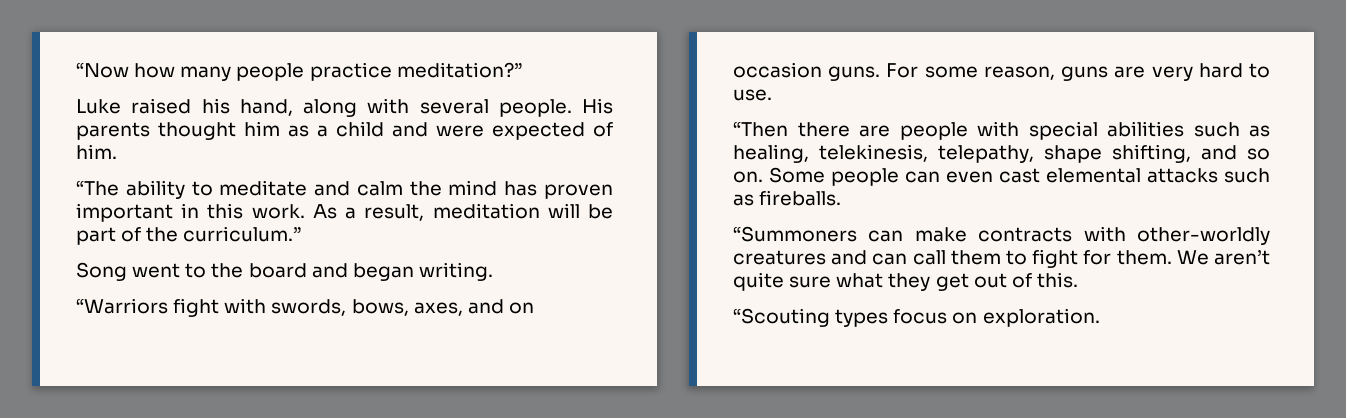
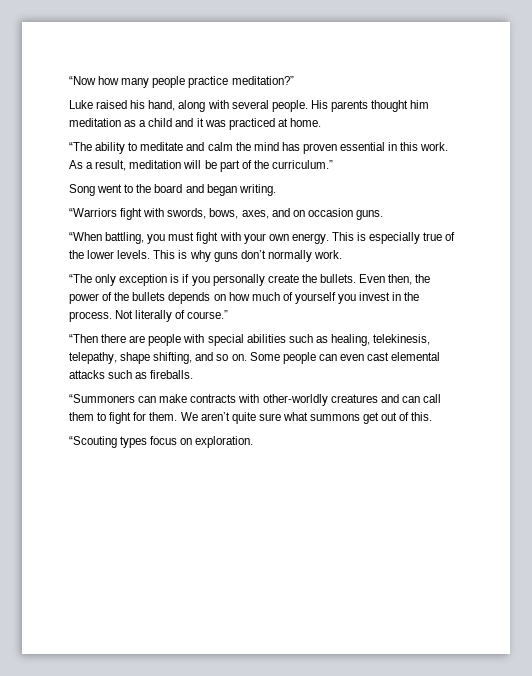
- His parents thought him as a child and were expected of him.
+ His parents thought him meditation as a child and it was practiced at home.
- “The ability to meditate and calm the mind has proven important in this work.
+ “The ability to meditate and calm the mind has proven essential in this work.
- “Warriors fight with swords, bows, axes, and on occasion guns. For some reason, guns are very hard to use.
+ “Warriors fight with swords, bows, axes, and on occasion guns.
+ “When battling, you must fight with your own energy. This is especially true of the lower levels. This is why guns don’t normally work.
+ “The only exception is if you personally create the bullets. Even then, the power of the bullets depends on how much of yourself you invest in the process. Not literally of course.”
- We aren’t quite sure what they get out of this.
+ We aren’t quite sure what summons get out of this.

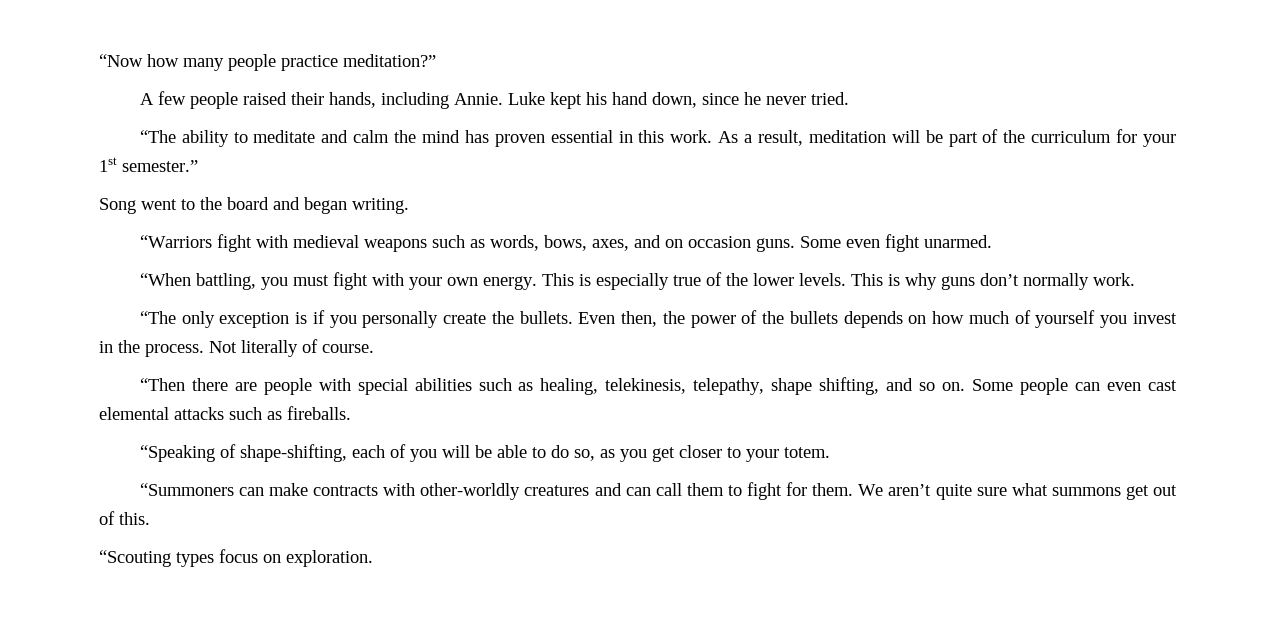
- Luke raised his hand, along with several people. His parents thought him meditation as a child and it was practiced at home.
+ A few people raised their hands, including Annie. Luke kept his hand down, since he never tried.
- As a result, meditation will be part of the curriculum.”
+ As a result, meditation will be part of the curriculum for your 1st semester.”
- “Warriors fight with swords, bows, axes, and on occasion guns.
+ “Warriors fight with medieval weapons such as words, bows, axes, and on occasion guns. Some even fight unarmed.
- Not literally of course.”
+ Not literally of course.
+ “Speaking of shape-shifting, each of you will be able to do so, as you get closer to your totem.

